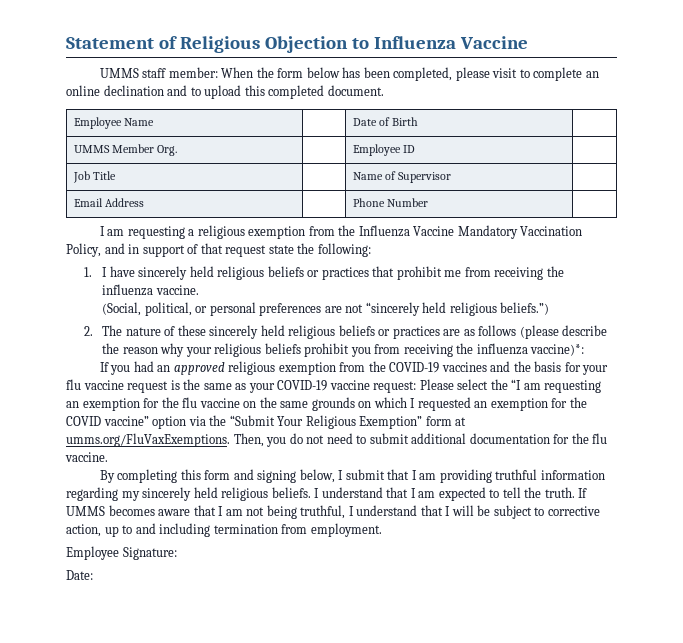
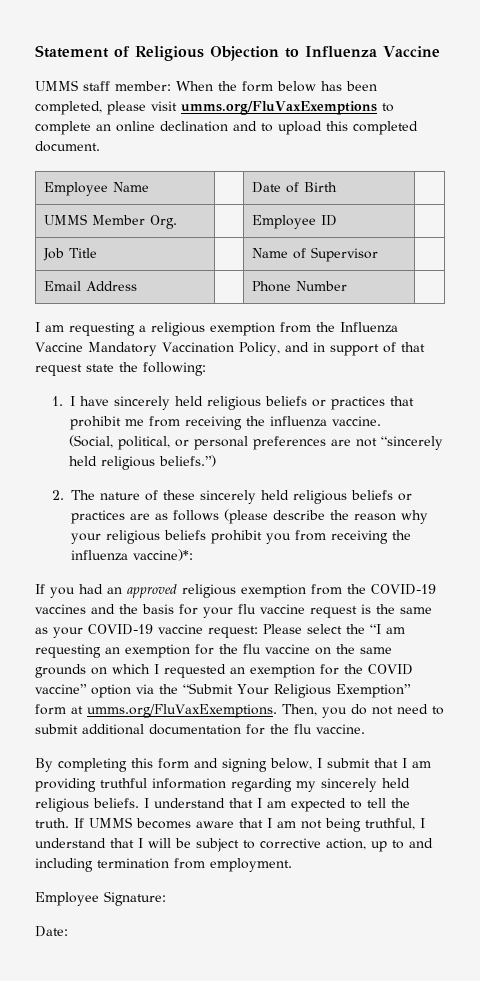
- UMMS staff member: When the form below has been completed, please visit to complete an online declination and to upload this completed document.
+ UMMS staff member: When the form below has been completed, please visit umms.org/FluVaxExemptions to complete an online declination and to upload this completed document.

